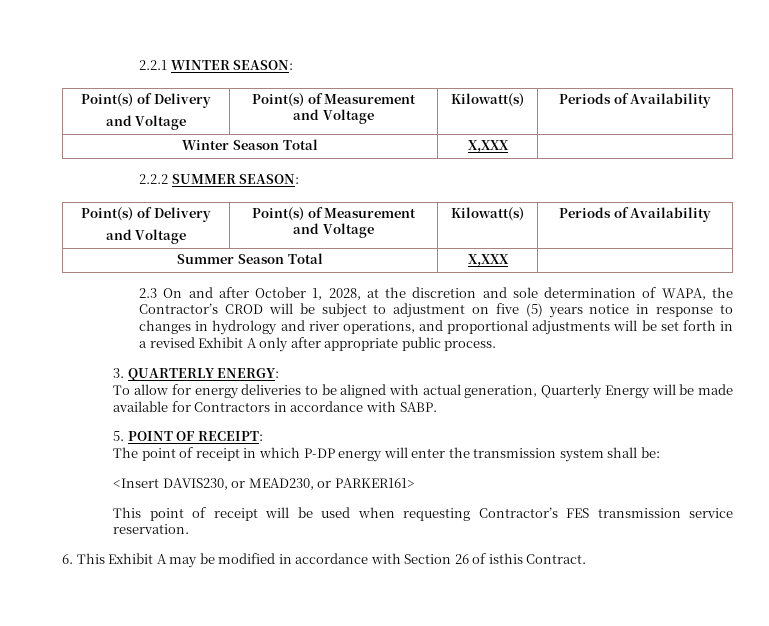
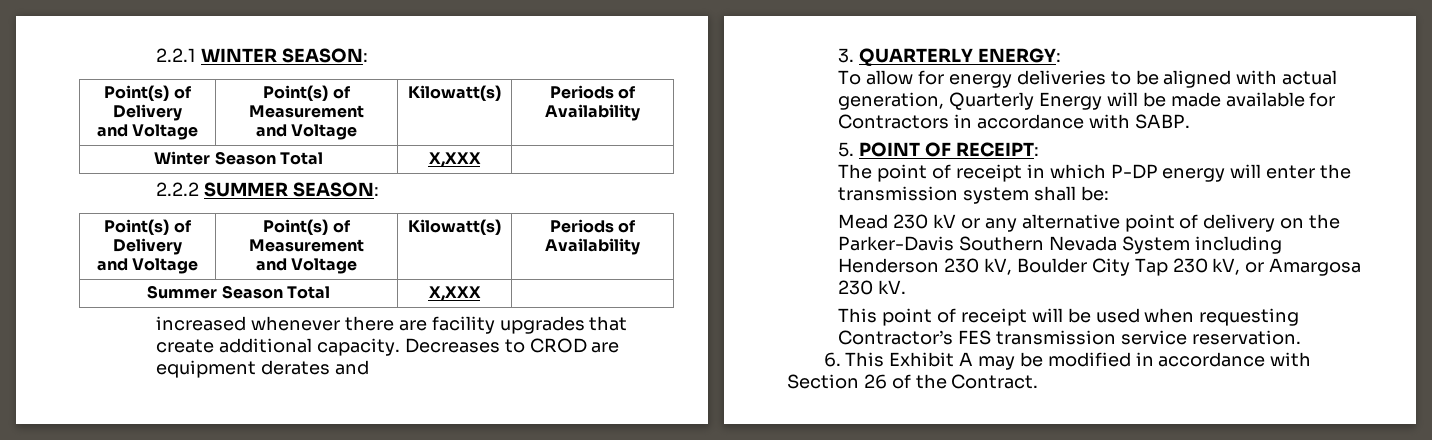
- 2.3 On and after October 1, 2028, at the discretion and sole determination of WAPA, the Contractor’s CROD will be subject to adjustment on five (5) years notice in response to changes in hydrology and river operations, and proportional adjustments will be set forth in a revised Exhibit A only after appropriate public process.
+ increased whenever there are facility upgrades that create additional capacity. Decreases to CROD are equipment derates and
- <Insert DAVIS230, or MEAD230, or PARKER161>
+ Mead 230 kV or any alternative point of delivery on the Parker-Davis Southern Nevada System including Henderson 230 kV, Boulder City Tap 230 kV, or Amargosa 230 kV.
- 6. This Exhibit A may be modified in accordance with Section 26 of isthis Contract.
+ 6. This Exhibit A may be modified in accordance with Section 26 of the Contract.

